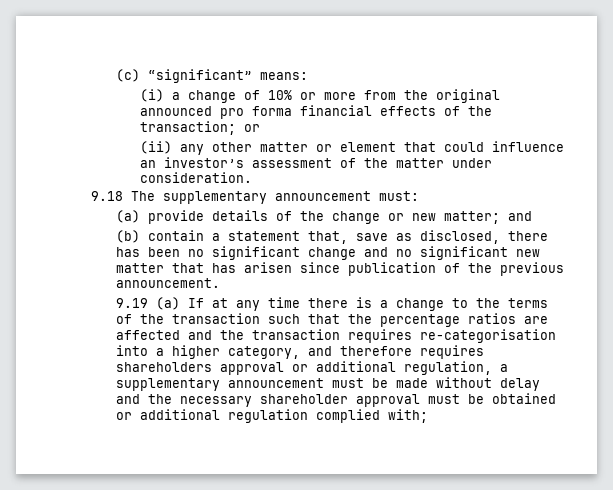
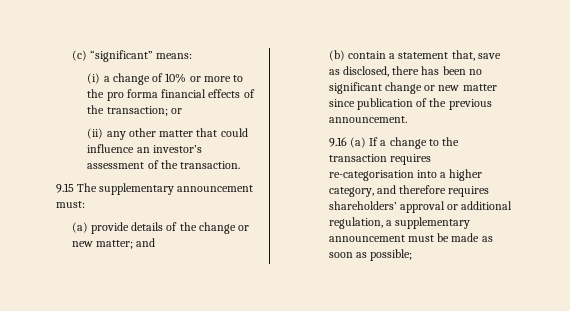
- (i) a change of 10% or more from the original announced pro forma financial effects of the transaction; or
+ (i) a change of 10% or more to the pro forma financial effects of the transaction; or
- (ii) any other matter or element that could influence an investor’s assessment of the matter under consideration.
- 9.18 The supplementary announcement must:
+ (ii) any other matter that could influence an investor’s assessment of the transaction.
+ 9.15 The supplementary announcement must:
- (b) contain a statement that, save as disclosed, there has been no significant change and no significant new matter that has arisen since publication of the previous announcement.
+ (b) contain a statement that, save as disclosed, there has been no significant change or new matter since publication of the previous announcement.
- 9.19 (a) If at any time there is a change to the terms of the transaction such that the percentage ratios are affected and the transaction requires re-categorisation into a higher category, and therefore requires shareholders approval or additional regulation, a supplementary announcement must be made without delay and the necessary shareholder approval must be obtained or additional regulation complied with;
+ 9.16 (a) If a change to the transaction requires re-categorisation into a higher category, and therefore requires shareholders’ approval or additional regulation, a supplementary announcement must be made as soon as possible;

